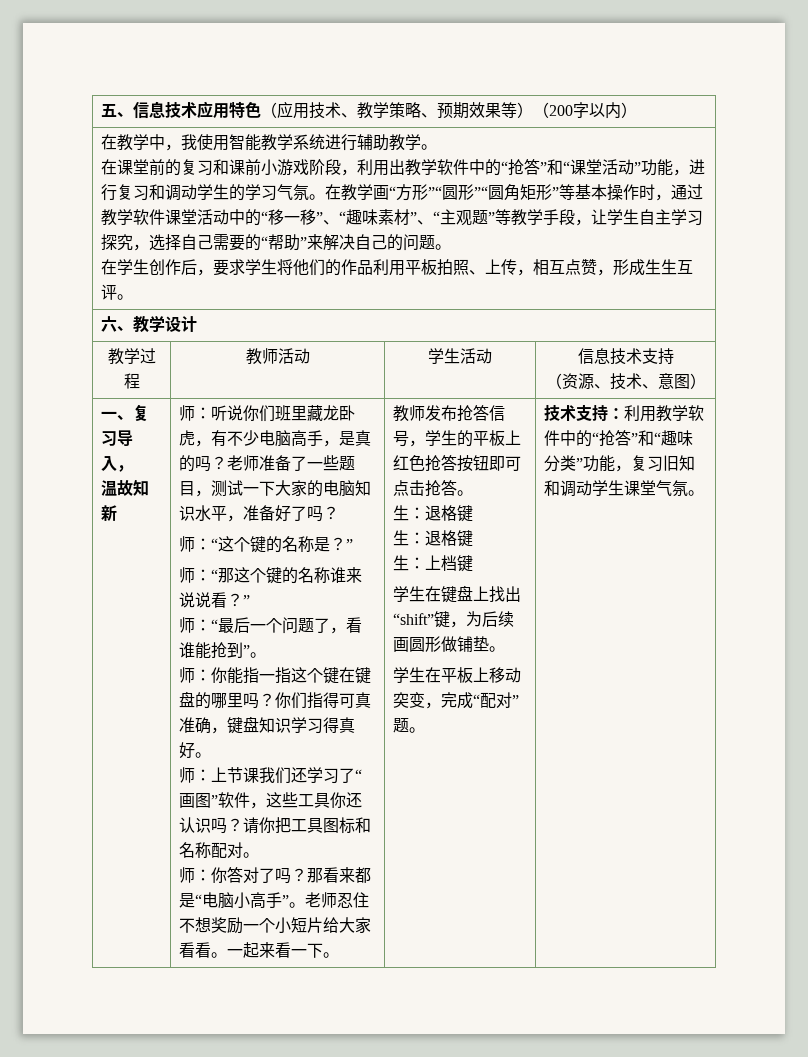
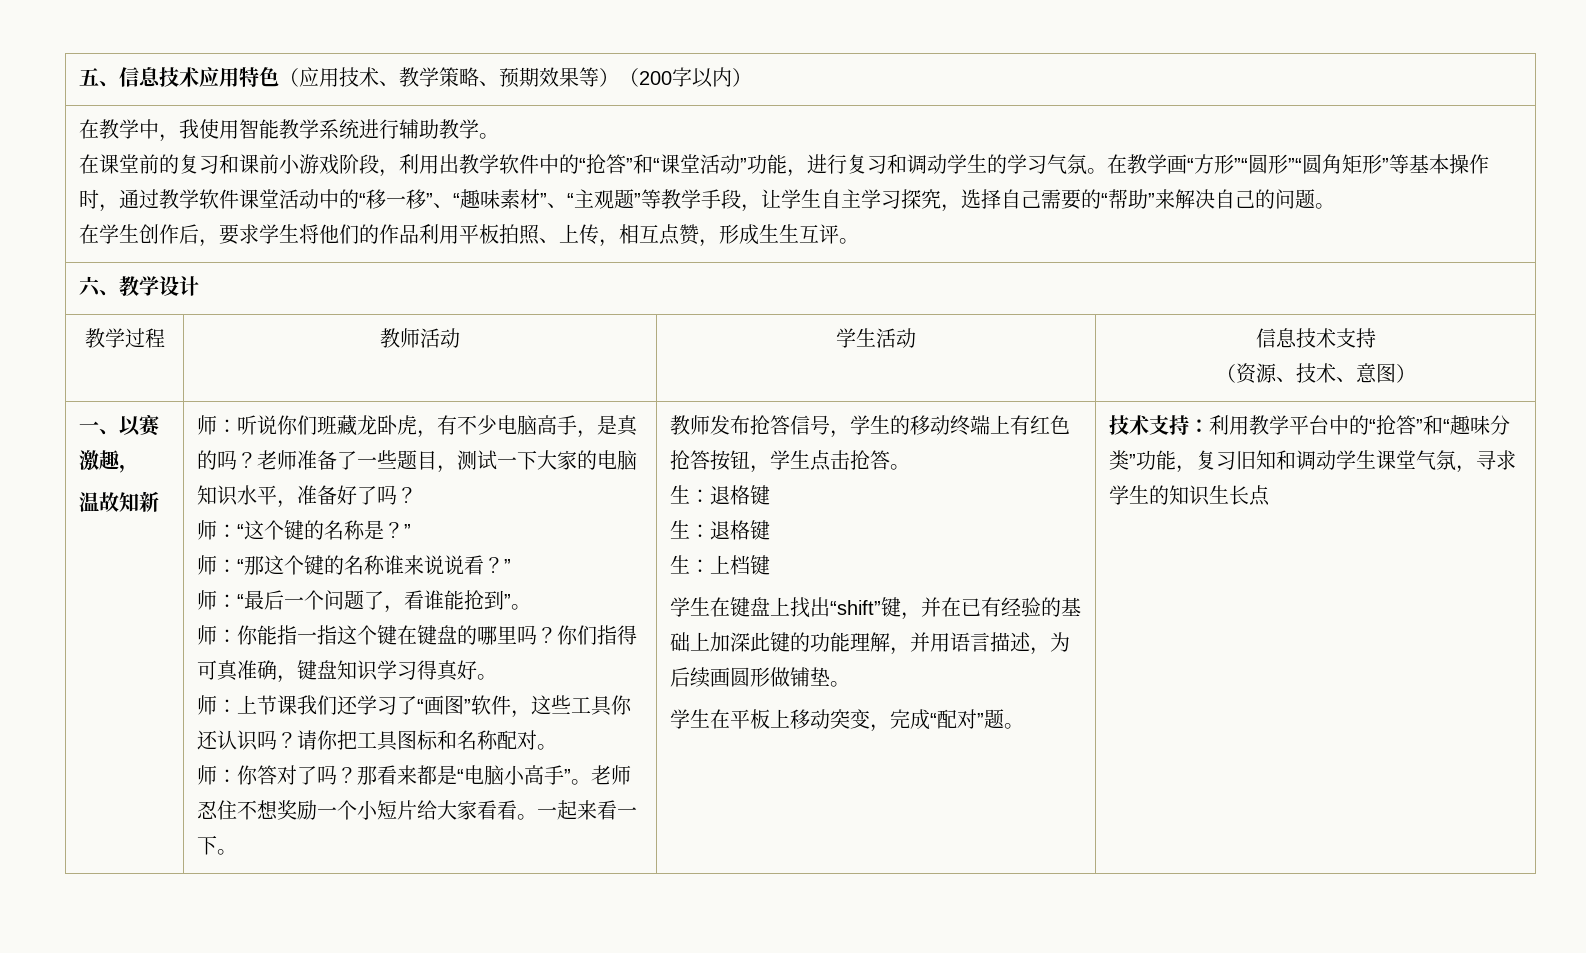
- 一、复习导入，
+ 一、以赛激趣，
- 师：听说你们班里藏龙卧虎，有不少电脑高手，是真的吗？
+ 师：听说你们班藏龙卧虎，有不少电脑高手，是真的吗？
- 教师发布抢答信号，学生的平板上红色抢答按钮即可点击抢答。
+ 教师发布抢答信号，学生的移动终端上有红色抢答按钮，学生点击抢答。
- 学生在键盘上找出“shift”键，为后续画圆形做铺垫。
+ 学生在键盘上找出“shift”键，并在已有经验的基础上加深此键的功能理解，并用语言描述，为后续画圆形做铺垫。
- 技术支持：利用教学软件中的“抢答”和“趣味分类”功能，复习旧知和调动学生课堂气氛。
+ 技术支持：利用教学平台中的“抢答”和“趣味分类”功能，复习旧知和调动学生课堂气氛，寻求学生的知识生长点

